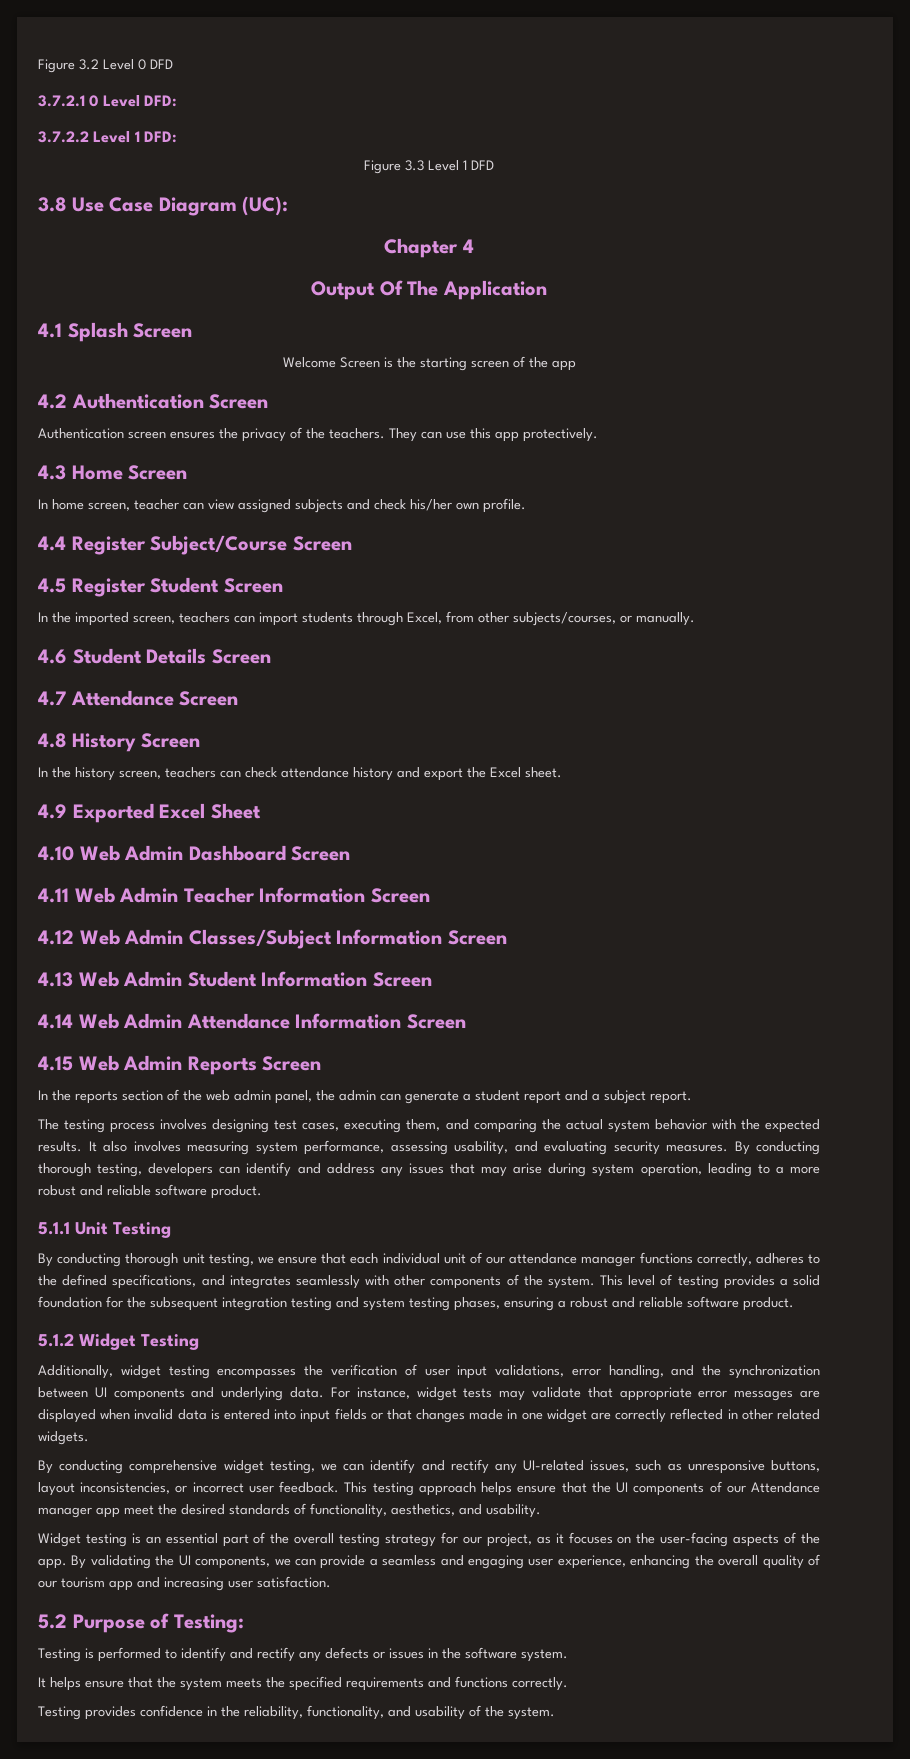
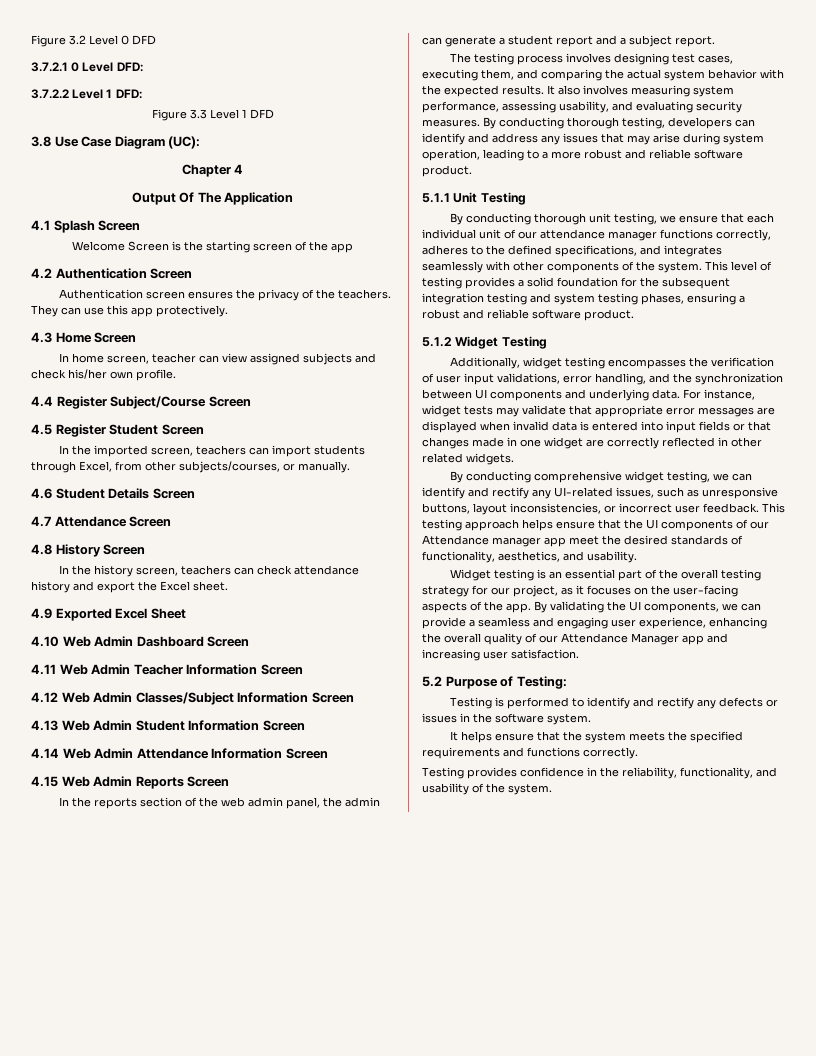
- By validating the UI components, we can provide a seamless and engaging user experience, enhancing the overall quality of our tourism app and increasing user satisfaction.
+ By validating the UI components, we can provide a seamless and engaging user experience, enhancing the overall quality of our Attendance Manager app and increasing user satisfaction.

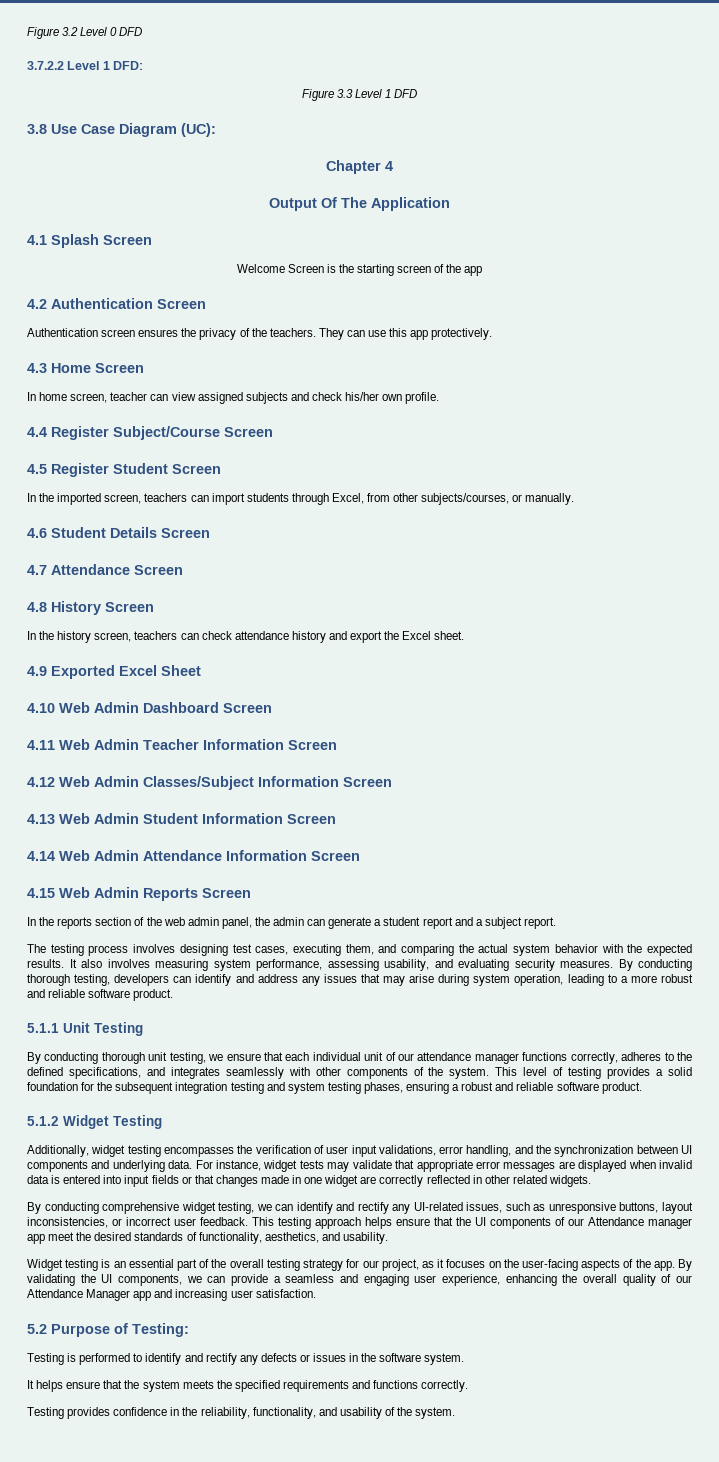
- 3.7.2.1 0 Level DFD:

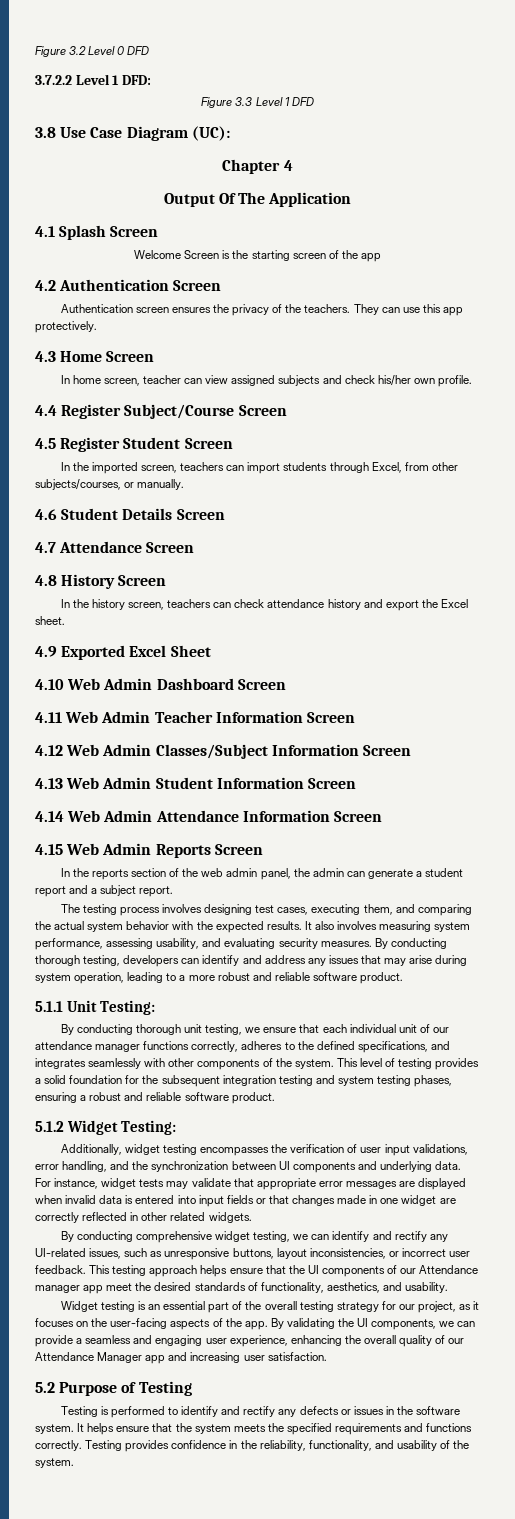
- 5.1.1 Unit Testing
+ 5.1.1 Unit Testing:
- 5.1.2 Widget Testing
+ 5.1.2 Widget Testing:
- 5.2 Purpose of Testing:
+ 5.2 Purpose of Testing
- Testing is performed to identify and rectify any defects or issues in the software system.
- It helps ensure that the system meets the specified requirements and functions correctly.
- Testing provides confidence in the reliability, functionality, and usability of the system.
+ Testing is performed to identify and rectify any defects or issues in the software system. It helps ensure that the system meets the specified requirements and functions correctly. Testing provides confidence in the reliability, functionality, and usability of the system.

